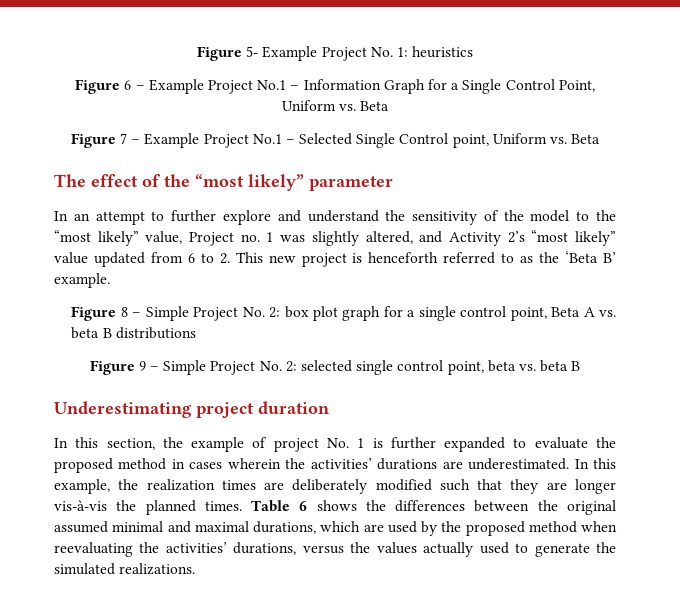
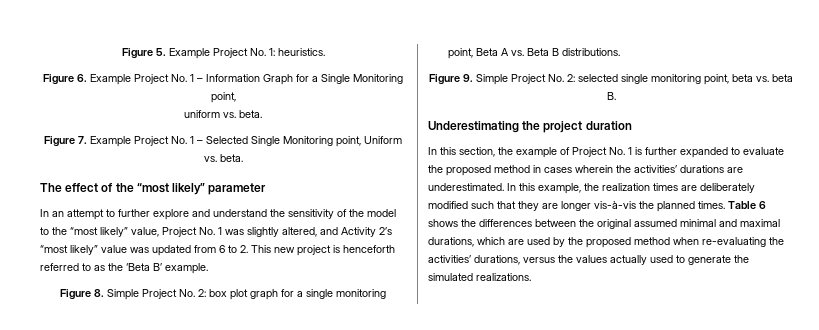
- Figure 5- Example Project No. 1: heuristics
- Figure 6 – Example Project No.1 – Information Graph for a Single Control Point, Uniform vs. Beta
- Figure 7 – Example Project No.1 – Selected Single Control point, Uniform vs. Beta
+ Figure 5. Example Project No. 1: heuristics.
+ Figure 6. Example Project No. 1 – Information Graph for a Single Monitoring point,
+ uniform vs. beta.
+ Figure 7. Example Project No. 1 – Selected Single Monitoring point, Uniform vs. beta.
- In an attempt to further explore and understand the sensitivity of the model to the “most likely” value, Project no. 1 was slightly altered, and Activity 2’s “most likely” value updated from 6 to 2. This new project is henceforth referred to as the ‘Beta B’ example.
+ In an attempt to further explore and understand the sensitivity of the model to the “most likely” value, Project No. 1 was slightly altered, and Activity 2’s “most likely” value was updated from 6 to 2. This new project is henceforth referred to as the ‘Beta B’ example.
- Figure 8 – Simple Project No. 2: box plot graph for a single control point, Beta A vs. beta B distributions
- Figure 9 – Simple Project No. 2: selected single control point, beta vs. beta B
+ Figure 8. Simple Project No. 2: box plot graph for a single monitoring point, Beta A vs. Beta B distributions.
+ Figure 9. Simple Project No. 2: selected single monitoring point, beta vs. beta B.
- Underestimating project duration
+ Underestimating the project duration
- In this section, the example of project No. 1 is further expanded to evaluate the proposed method in cases wherein the activities’ durations are underestimated.
+ In this section, the example of Project No. 1 is further expanded to evaluate the proposed method in cases wherein the activities’ durations are underestimated.
- Table 6 shows the differences between the original assumed minimal and maximal durations, which are used by the proposed method when reevaluating the activities’ durations, versus the values actually used to generate the simulated realizations.
+ Table 6 shows the differences between the original assumed minimal and maximal durations, which are used by the proposed method when re-evaluating the activities’ durations, versus the values actually used to generate the simulated realizations.

